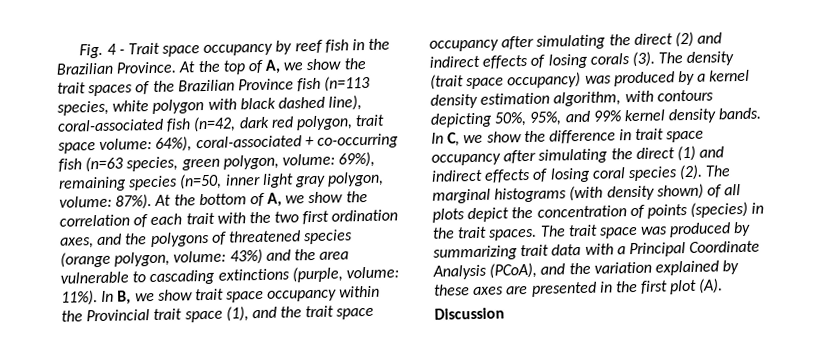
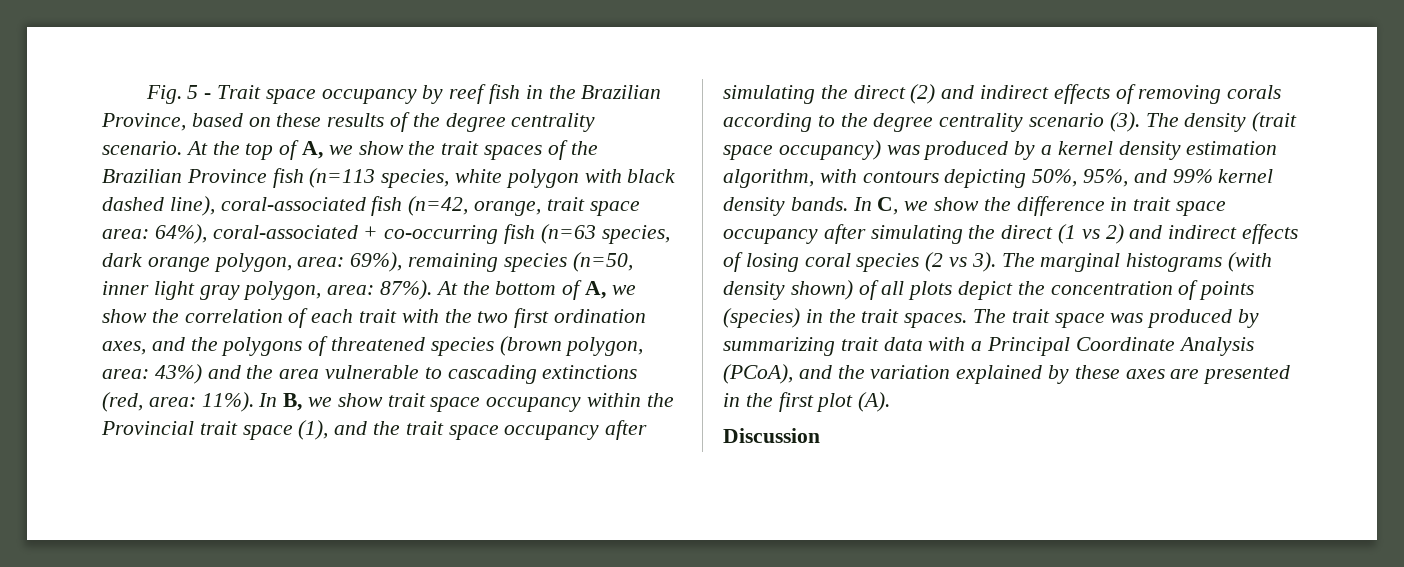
- Fig. 4 - Trait space occupancy by reef fish in the Brazilian Province.
+ Fig. 5 - Trait space occupancy by reef fish in the Brazilian Province, based on these results of the degree centrality scenario.
- At the top of A, we show the trait spaces of the Brazilian Province fish (n=113 species, white polygon with black dashed line), coral-associated fish (n=42, dark red polygon, trait space volume: 64%), coral-associated + co-occurring fish (n=63 species, green polygon, volume: 69%), remaining species (n=50, inner light gray polygon, volume: 87%).
+ At the top of A, we show the trait spaces of the Brazilian Province fish (n=113 species, white polygon with black dashed line), coral-associated fish (n=42, orange, trait space area: 64%), coral-associated + co-occurring fish (n=63 species, dark orange polygon, area: 69%), remaining species (n=50, inner light gray polygon, area: 87%).
- At the bottom of A, we show the correlation of each trait with the two first ordination axes, and the polygons of threatened species (orange polygon, volume: 43%) and the area vulnerable to cascading extinctions (purple, volume: 11%).
+ At the bottom of A, we show the correlation of each trait with the two first ordination axes, and the polygons of threatened species (brown polygon, area: 43%) and the area vulnerable to cascading extinctions (red, area: 11%).
- In B, we show trait space occupancy within the Provincial trait space (1), and the trait space occupancy after simulating the direct (2) and indirect effects of losing corals (3).
+ In B, we show trait space occupancy within the Provincial trait space (1), and the trait space occupancy after simulating the direct (2) and indirect effects of removing corals according to the degree centrality scenario (3).
- In C, we show the difference in trait space occupancy after simulating the direct (1) and indirect effects of losing coral species (2).
+ In C, we show the difference in trait space occupancy after simulating the direct (1 vs 2) and indirect effects of losing coral species (2 vs 3).

